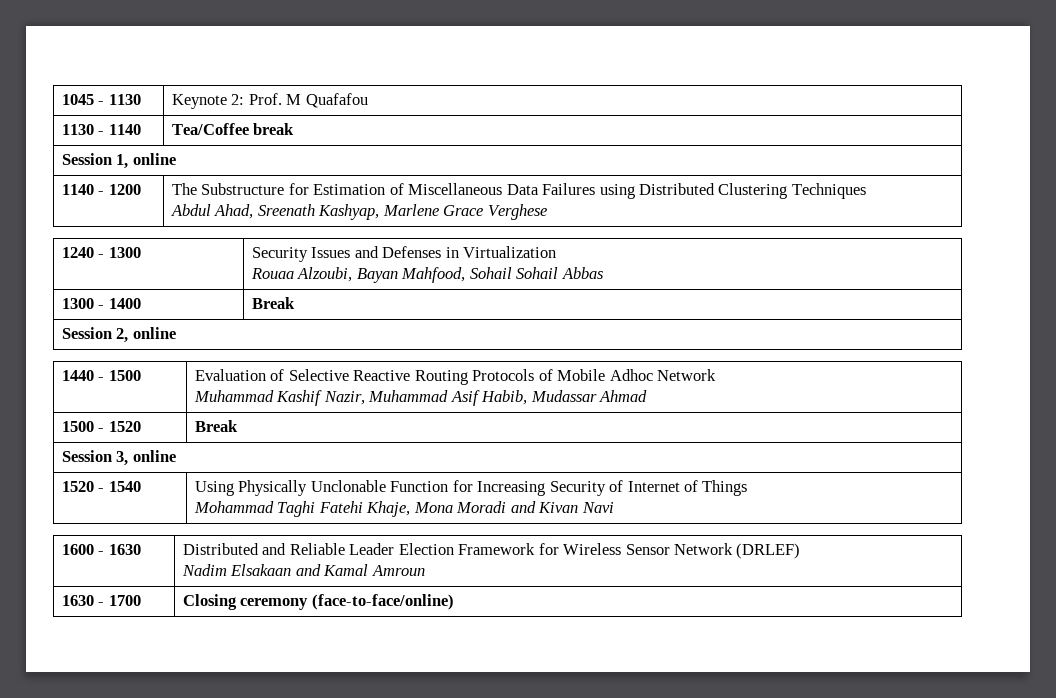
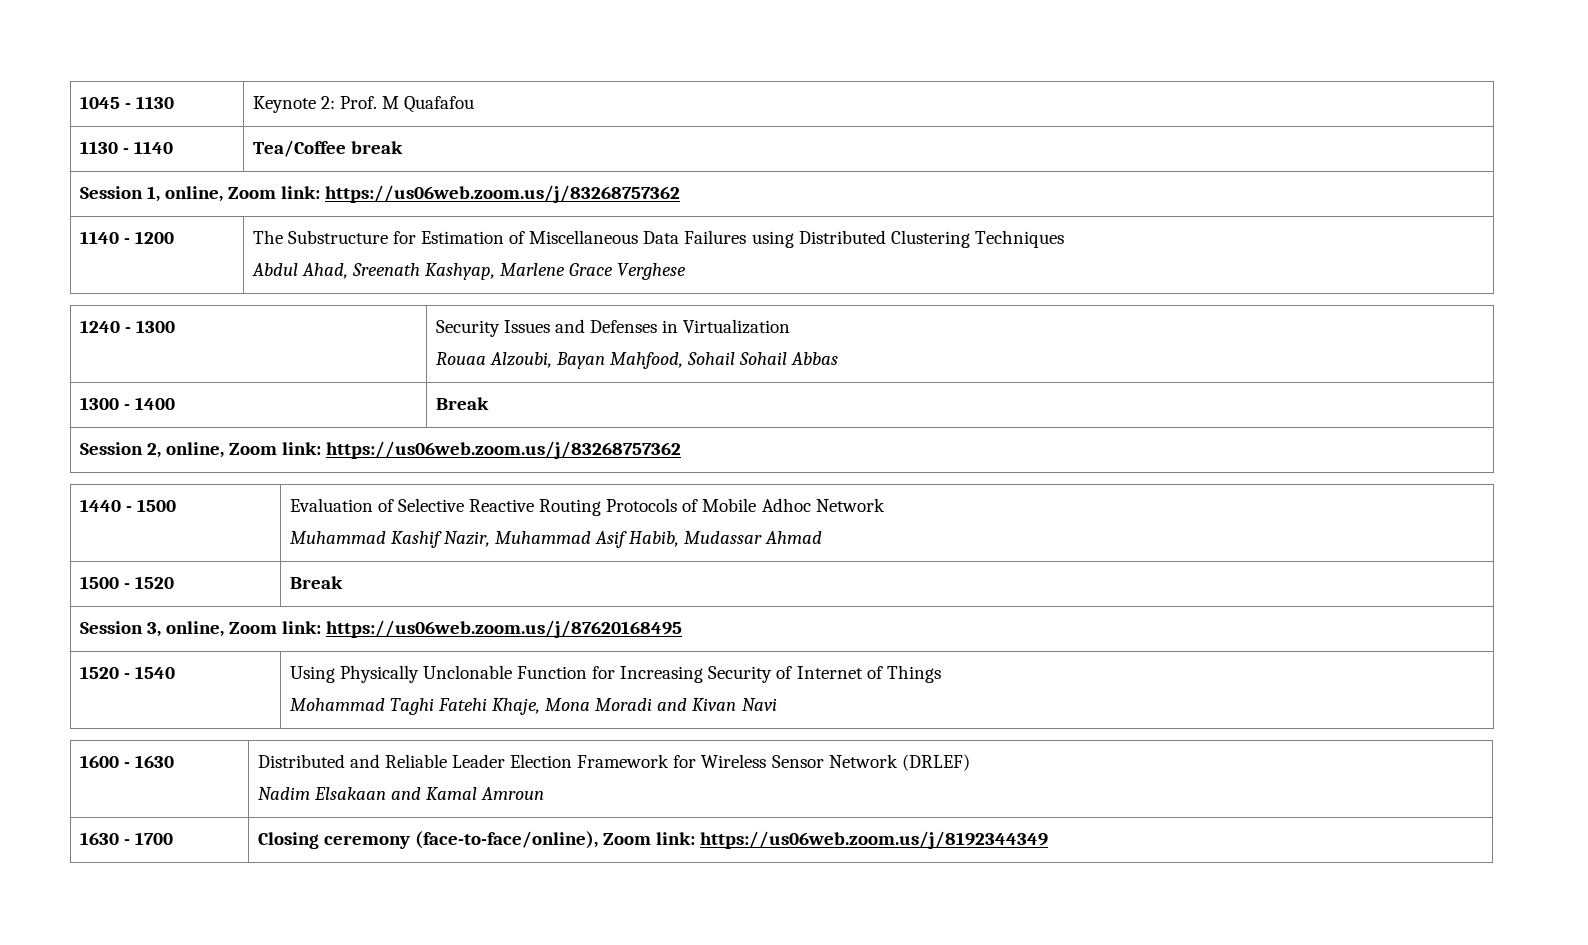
- Session 1, online
+ Session 1, online, Zoom link: https://us06web.zoom.us/j/83268757362
- Session 2, online
+ Session 2, online, Zoom link: https://us06web.zoom.us/j/83268757362
- Session 3, online
+ Session 3, online, Zoom link: https://us06web.zoom.us/j/87620168495
- 1630 - 1700 | Closing ceremony (face-to-face/online)
+ 1630 - 1700 | Closing ceremony (face-to-face/online), Zoom link: https://us06web.zoom.us/j/8192344349

